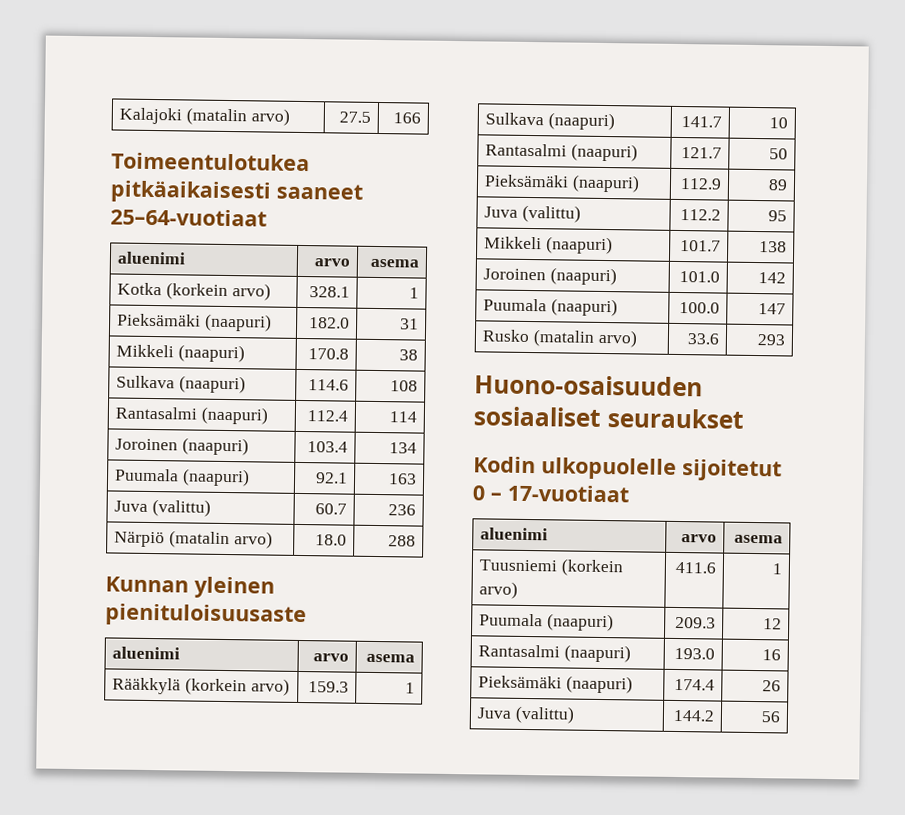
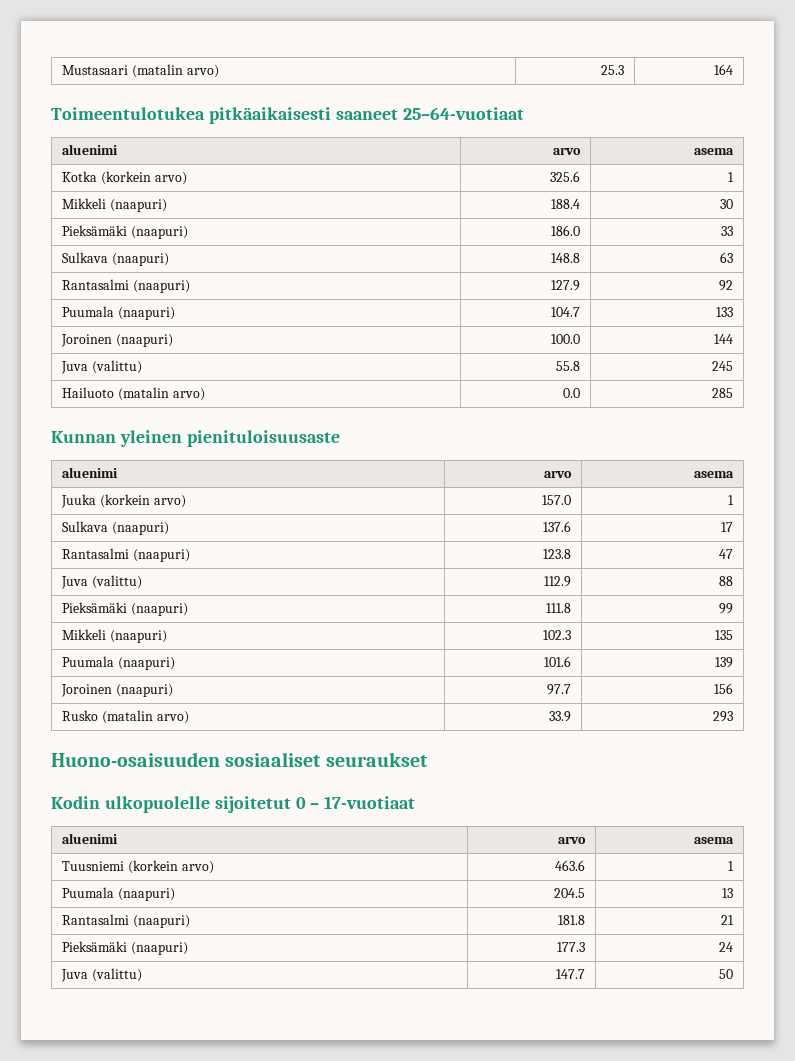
- Kalajoki (matalin arvo) | 27.5 | 166
+ Mustasaari (matalin arvo) | 25.3 | 164
- Kotka (korkein arvo) | 328.1 | 1
- Pieksämäki (naapuri) | 182.0 | 31
- Mikkeli (naapuri) | 170.8 | 38
- Sulkava (naapuri) | 114.6 | 108
- Rantasalmi (naapuri) | 112.4 | 114
- Joroinen (naapuri) | 103.4 | 134
- Puumala (naapuri) | 92.1 | 163
- Juva (valittu) | 60.7 | 236
- Närpiö (matalin arvo) | 18.0 | 288
+ Kotka (korkein arvo) | 325.6 | 1
+ Mikkeli (naapuri) | 188.4 | 30
+ Pieksämäki (naapuri) | 186.0 | 33
+ Sulkava (naapuri) | 148.8 | 63
+ Rantasalmi (naapuri) | 127.9 | 92
+ Puumala (naapuri) | 104.7 | 133
+ Joroinen (naapuri) | 100.0 | 144
+ Juva (valittu) | 55.8 | 245
+ Hailuoto (matalin arvo) | 0.0 | 285
- Rääkkylä (korkein arvo) | 159.3 | 1
+ Juuka (korkein arvo) | 157.0 | 1
- Sulkava (naapuri) | 141.7 | 10
- Rantasalmi (naapuri) | 121.7 | 50
- Pieksämäki (naapuri) | 112.9 | 89
- Juva (valittu) | 112.2 | 95
- Mikkeli (naapuri) | 101.7 | 138
- Joroinen (naapuri) | 101.0 | 142
- Puumala (naapuri) | 100.0 | 147
+ Sulkava (naapuri) | 137.6 | 17
+ Rantasalmi (naapuri) | 123.8 | 47
+ Juva (valittu) | 112.9 | 88
+ Pieksämäki (naapuri) | 111.8 | 99
+ Mikkeli (naapuri) | 102.3 | 135
+ Puumala (naapuri) | 101.6 | 139
+ Joroinen (naapuri) | 97.7 | 156
- Rusko (matalin arvo) | 33.6 | 293
+ Rusko (matalin arvo) | 33.9 | 293
- Tuusniemi (korkein arvo) | 411.6 | 1
+ Tuusniemi (korkein arvo) | 463.6 | 1
- Puumala (naapuri) | 209.3 | 12
- Rantasalmi (naapuri) | 193.0 | 16
- Pieksämäki (naapuri) | 174.4 | 26
- Juva (valittu) | 144.2 | 56
+ Puumala (naapuri) | 204.5 | 13
+ Rantasalmi (naapuri) | 181.8 | 21
+ Pieksämäki (naapuri) | 177.3 | 24
+ Juva (valittu) | 147.7 | 50

